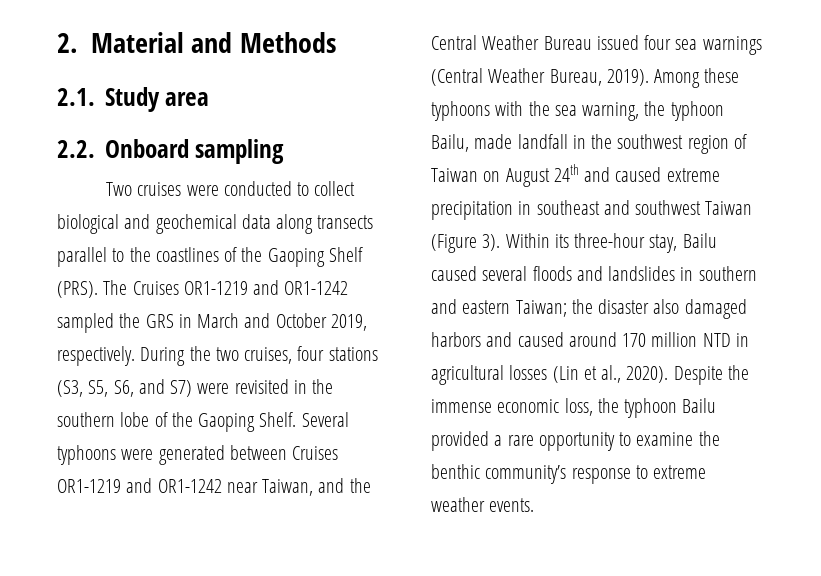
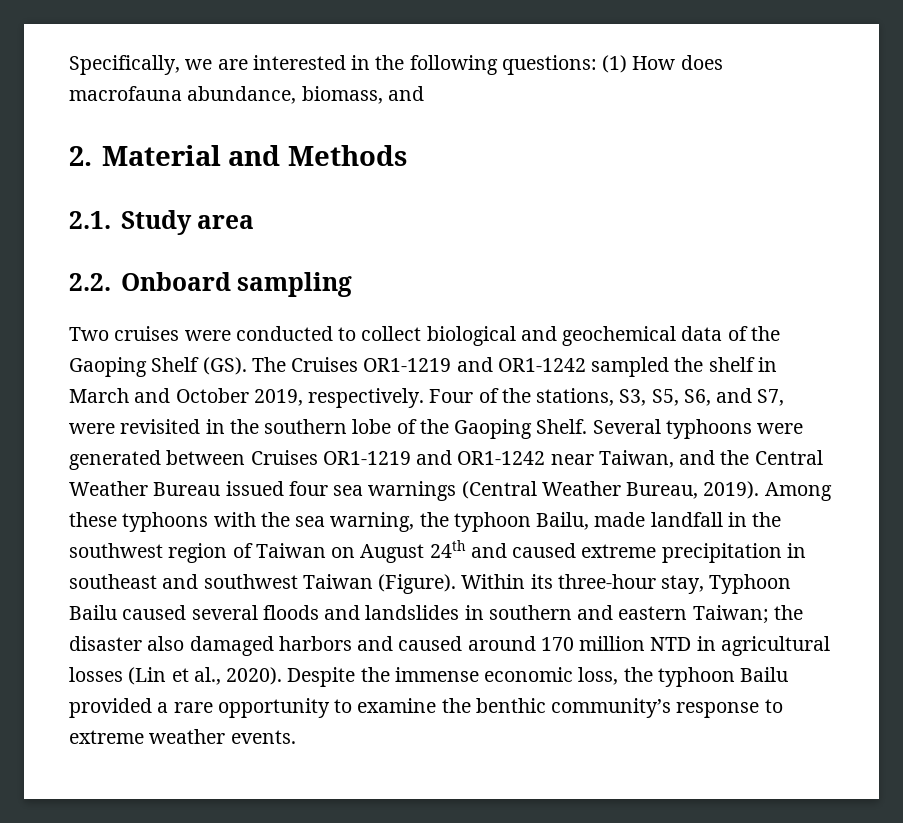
+ Specifically, we are interested in the following questions: (1) How does macrofauna abundance, biomass, and
- Two cruises were conducted to collect biological and geochemical data along transects parallel to the coastlines of the Gaoping Shelf (PRS). The Cruises OR1-1219 and OR1-1242 sampled the GRS in March and October 2019, respectively.
+ Two cruises were conducted to collect biological and geochemical data of the Gaoping Shelf (GS). The Cruises OR1-1219 and OR1-1242 sampled the shelf in March and October 2019, respectively.
- During the two cruises, four stations (S3, S5, S6, and S7) were revisited in the southern lobe of the Gaoping Shelf.
+ Four of the stations, S3, S5, S6, and S7, were revisited in the southern lobe of the Gaoping Shelf.
- Among these typhoons with the sea warning, the typhoon Bailu, made landfall in the southwest region of Taiwan on August 24th and caused extreme precipitation in southeast and southwest Taiwan (Figure 3).
+ Among these typhoons with the sea warning, the typhoon Bailu, made landfall in the southwest region of Taiwan on August 24th and caused extreme precipitation in southeast and southwest Taiwan (Figure).
- Within its three-hour stay, Bailu caused several floods and landslides in southern and eastern Taiwan; the disaster also damaged harbors and caused around 170 million NTD in agricultural losses (Lin et al., 2020).
+ Within its three-hour stay, Typhoon Bailu caused several floods and landslides in southern and eastern Taiwan; the disaster also damaged harbors and caused around 170 million NTD in agricultural losses (Lin et al., 2020).

